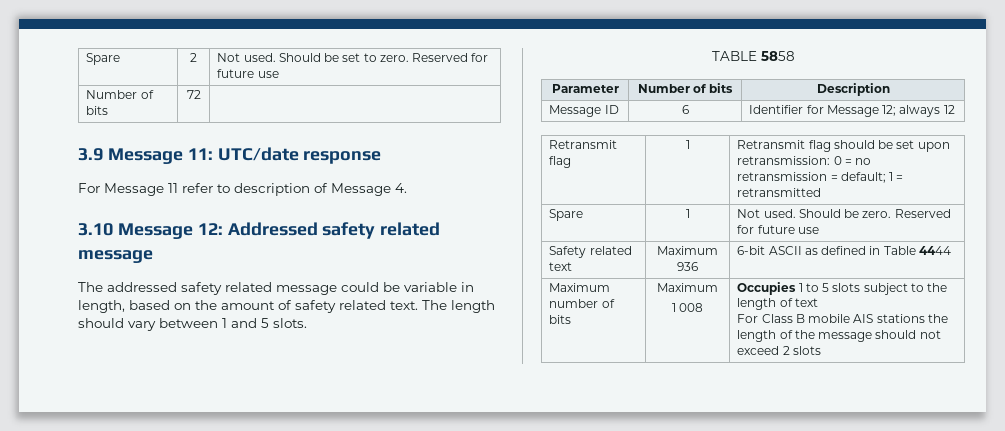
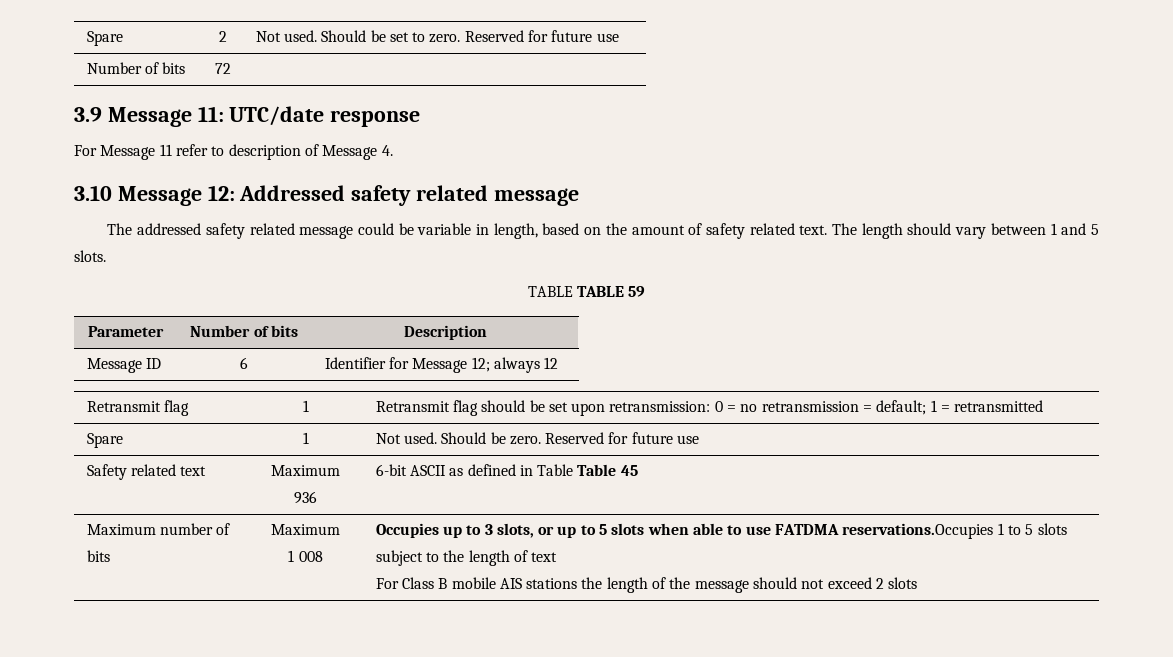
- TABLE 5858
+ TABLE TABLE 59
- Safety related text | Maximum 936 | 6-bit ASCII as defined in Table 4444
+ Safety related text | Maximum 936 | 6-bit ASCII as defined in Table Table 45
- Occupies 1 to 5 slots subject to the length of text
+ Occupies up to 3 slots, or up to 5 slots when able to use FATDMA reservations.Occupies 1 to 5 slots subject to the length of text

